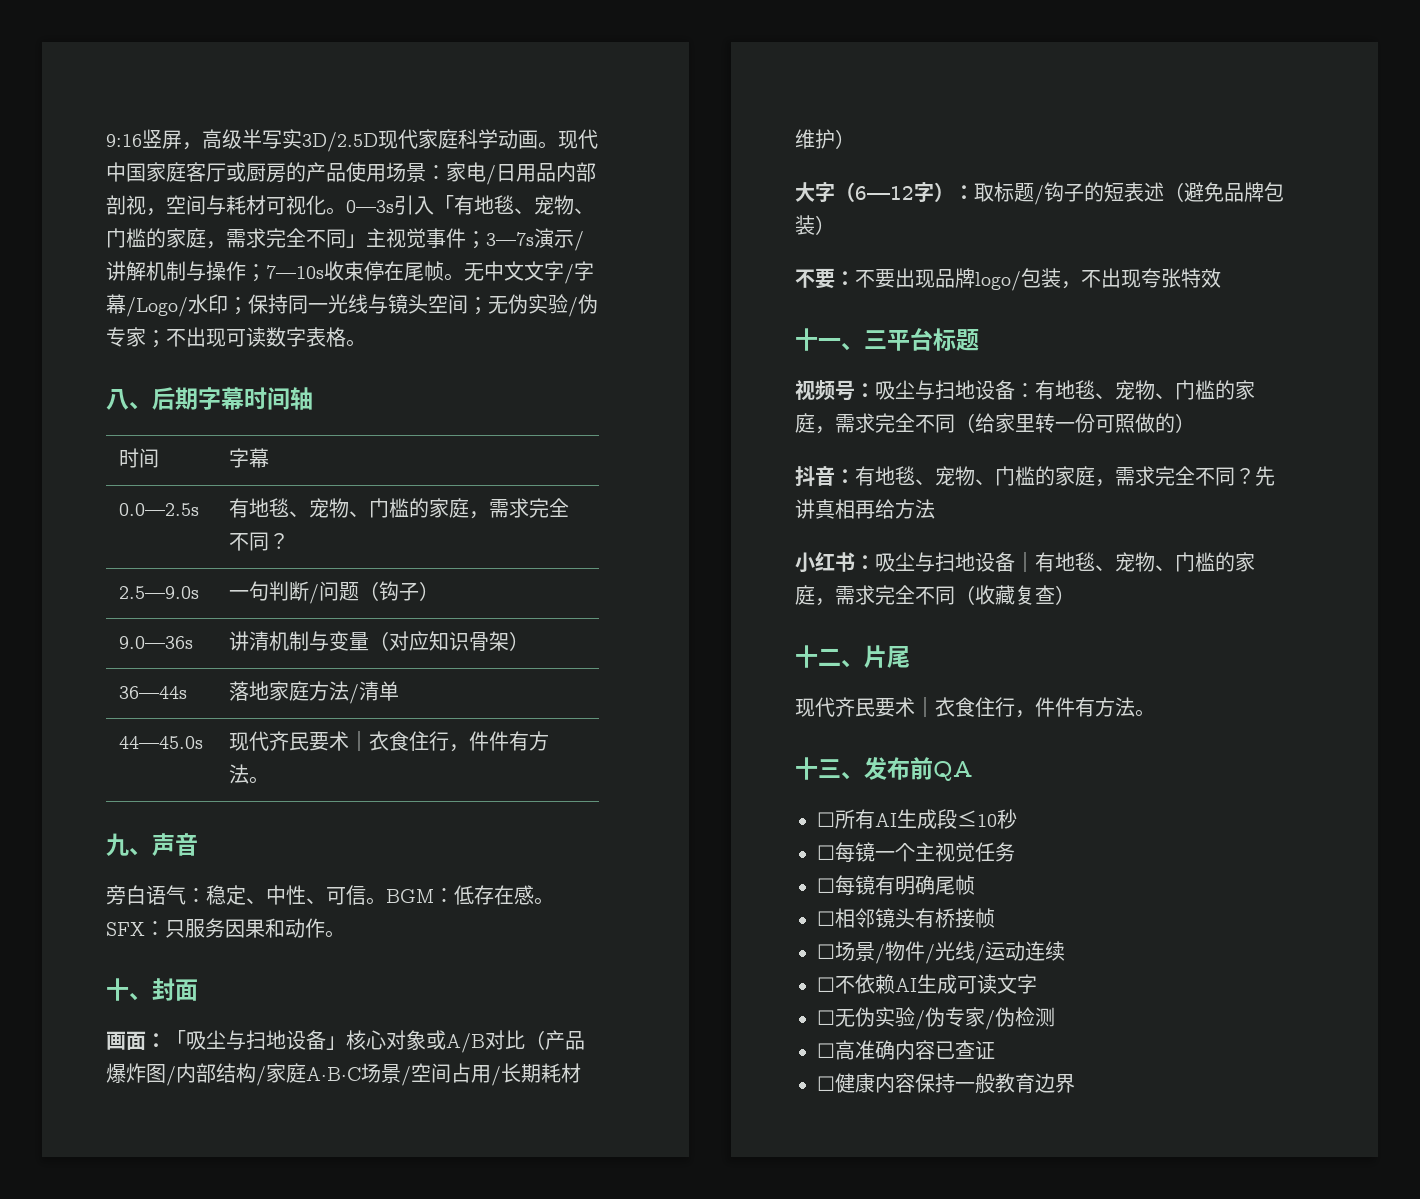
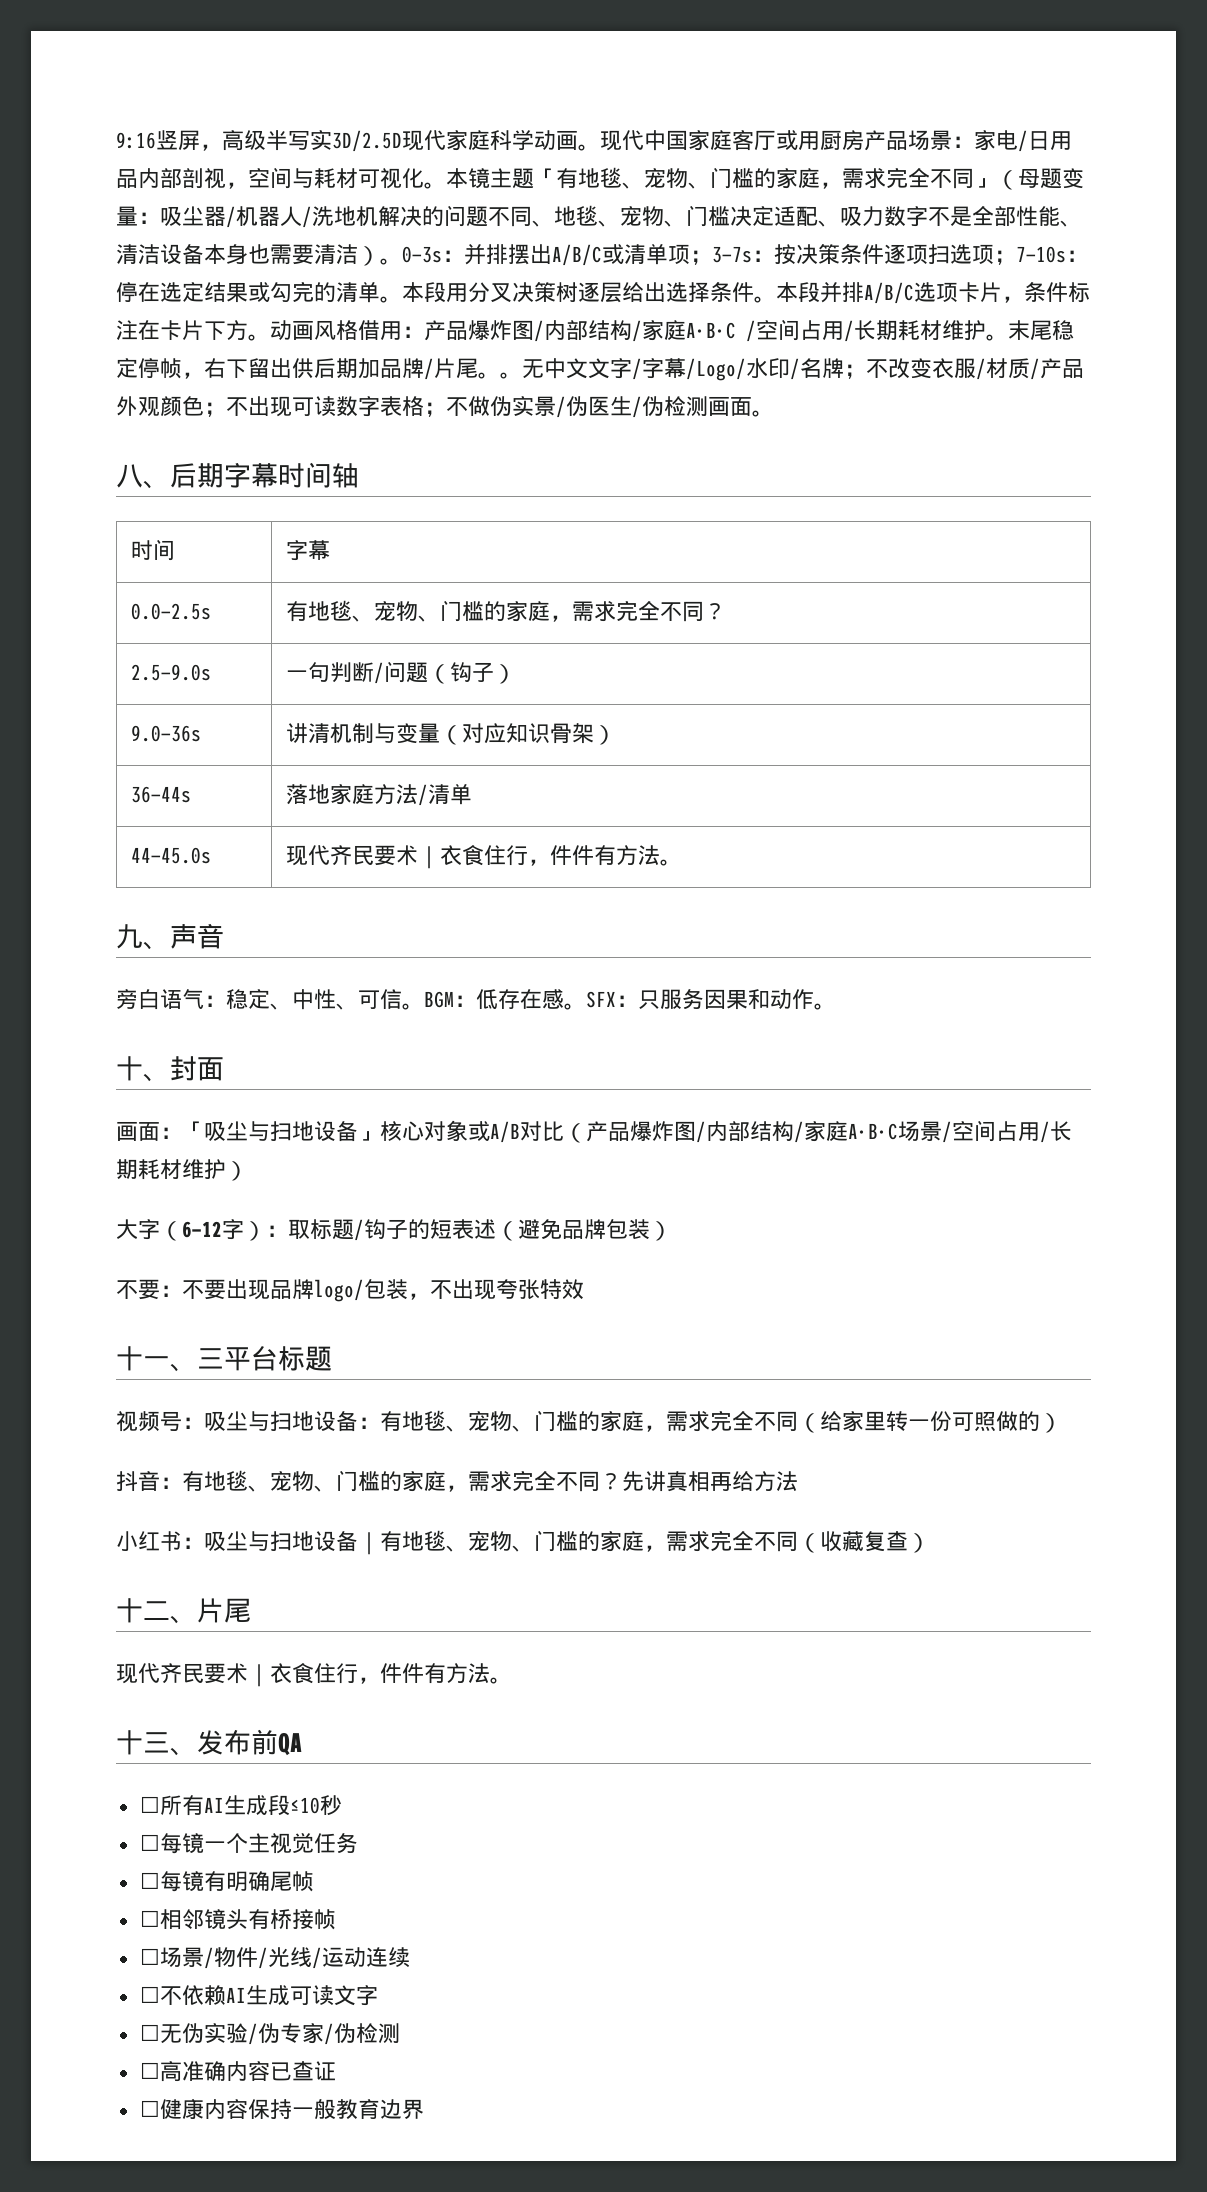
- 现代中国家庭客厅或厨房的产品使用场景：家电/日用品内部剖视，空间与耗材可视化。
+ 现代中国家庭客厅或用厨房产品场景：家电/日用品内部剖视，空间与耗材可视化。
- 0—3s引入「有地毯、宠物、门槛的家庭，需求完全不同」主视觉事件；3—7s演示/讲解机制与操作；7—10s收束停在尾帧。
+ 本镜主题「有地毯、宠物、门槛的家庭，需求完全不同」（母题变量：吸尘器/机器人/洗地机解决的问题不同、地毯、宠物、门槛决定适配、吸力数字不是全部性能、清洁设备本身也需要清洁）。0—3s：并排摆出A/B/C或清单项；3—7s：按决策条件逐项扫选项；7—10s：停在选定结果或勾完的清单。本段用分叉决策树逐层给出选择条件。本段并排A/B/C选项卡片，条件标注在卡片下方。动画风格借用：产品爆炸图/内部结构/家庭A·B·C /空间占用/长期耗材维护。末尾稳定停帧，右下留出供后期加品牌/片尾。。
- 无中文文字/字幕/Logo/水印；保持同一光线与镜头空间；无伪实验/伪专家；不出现可读数字表格。
+ 无中文文字/字幕/Logo/水印/名牌；不改变衣服/材质/产品外观颜色；不出现可读数字表格；不做伪实景/伪医生/伪检测画面。

